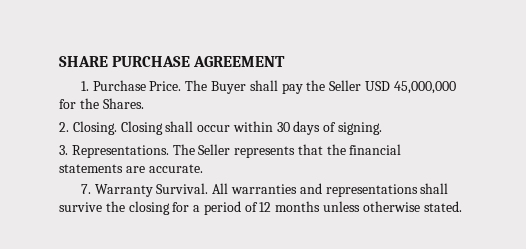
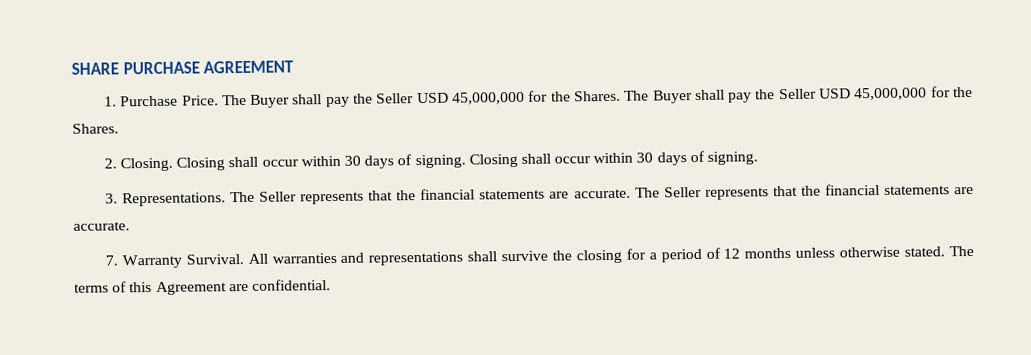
- The Buyer shall pay the Seller USD 45,000,000 for the Shares.
+ The Buyer shall pay the Seller USD 45,000,000 for the Shares. The Buyer shall pay the Seller USD 45,000,000 for the Shares.
- Closing shall occur within 30 days of signing.
+ Closing shall occur within 30 days of signing. Closing shall occur within 30 days of signing.
- The Seller represents that the financial statements are accurate.
+ The Seller represents that the financial statements are accurate. The Seller represents that the financial statements are accurate.
+ The terms of this Agreement are confidential.

